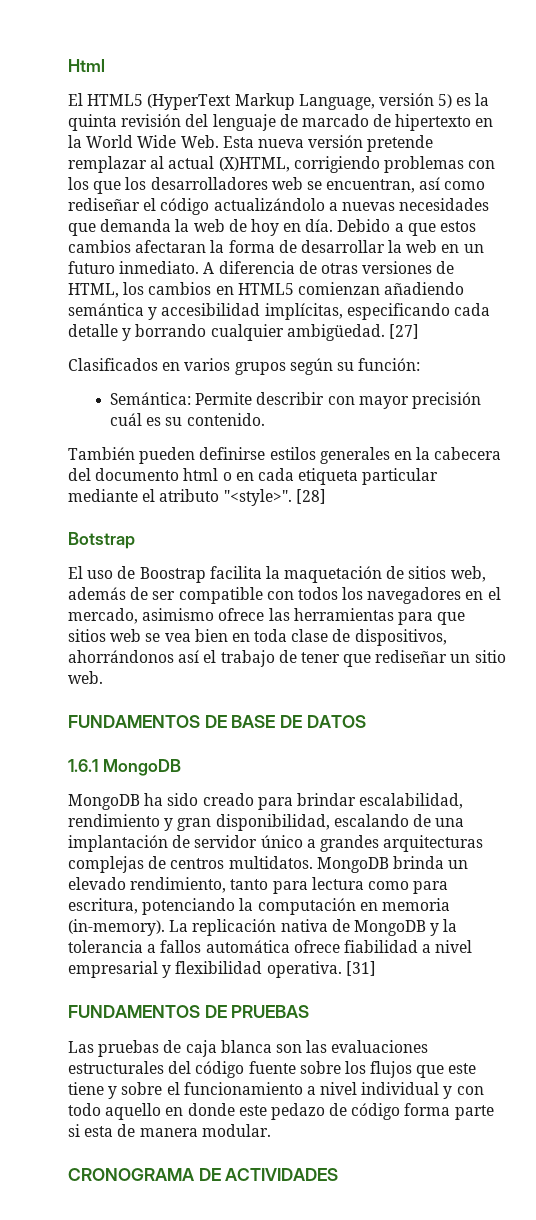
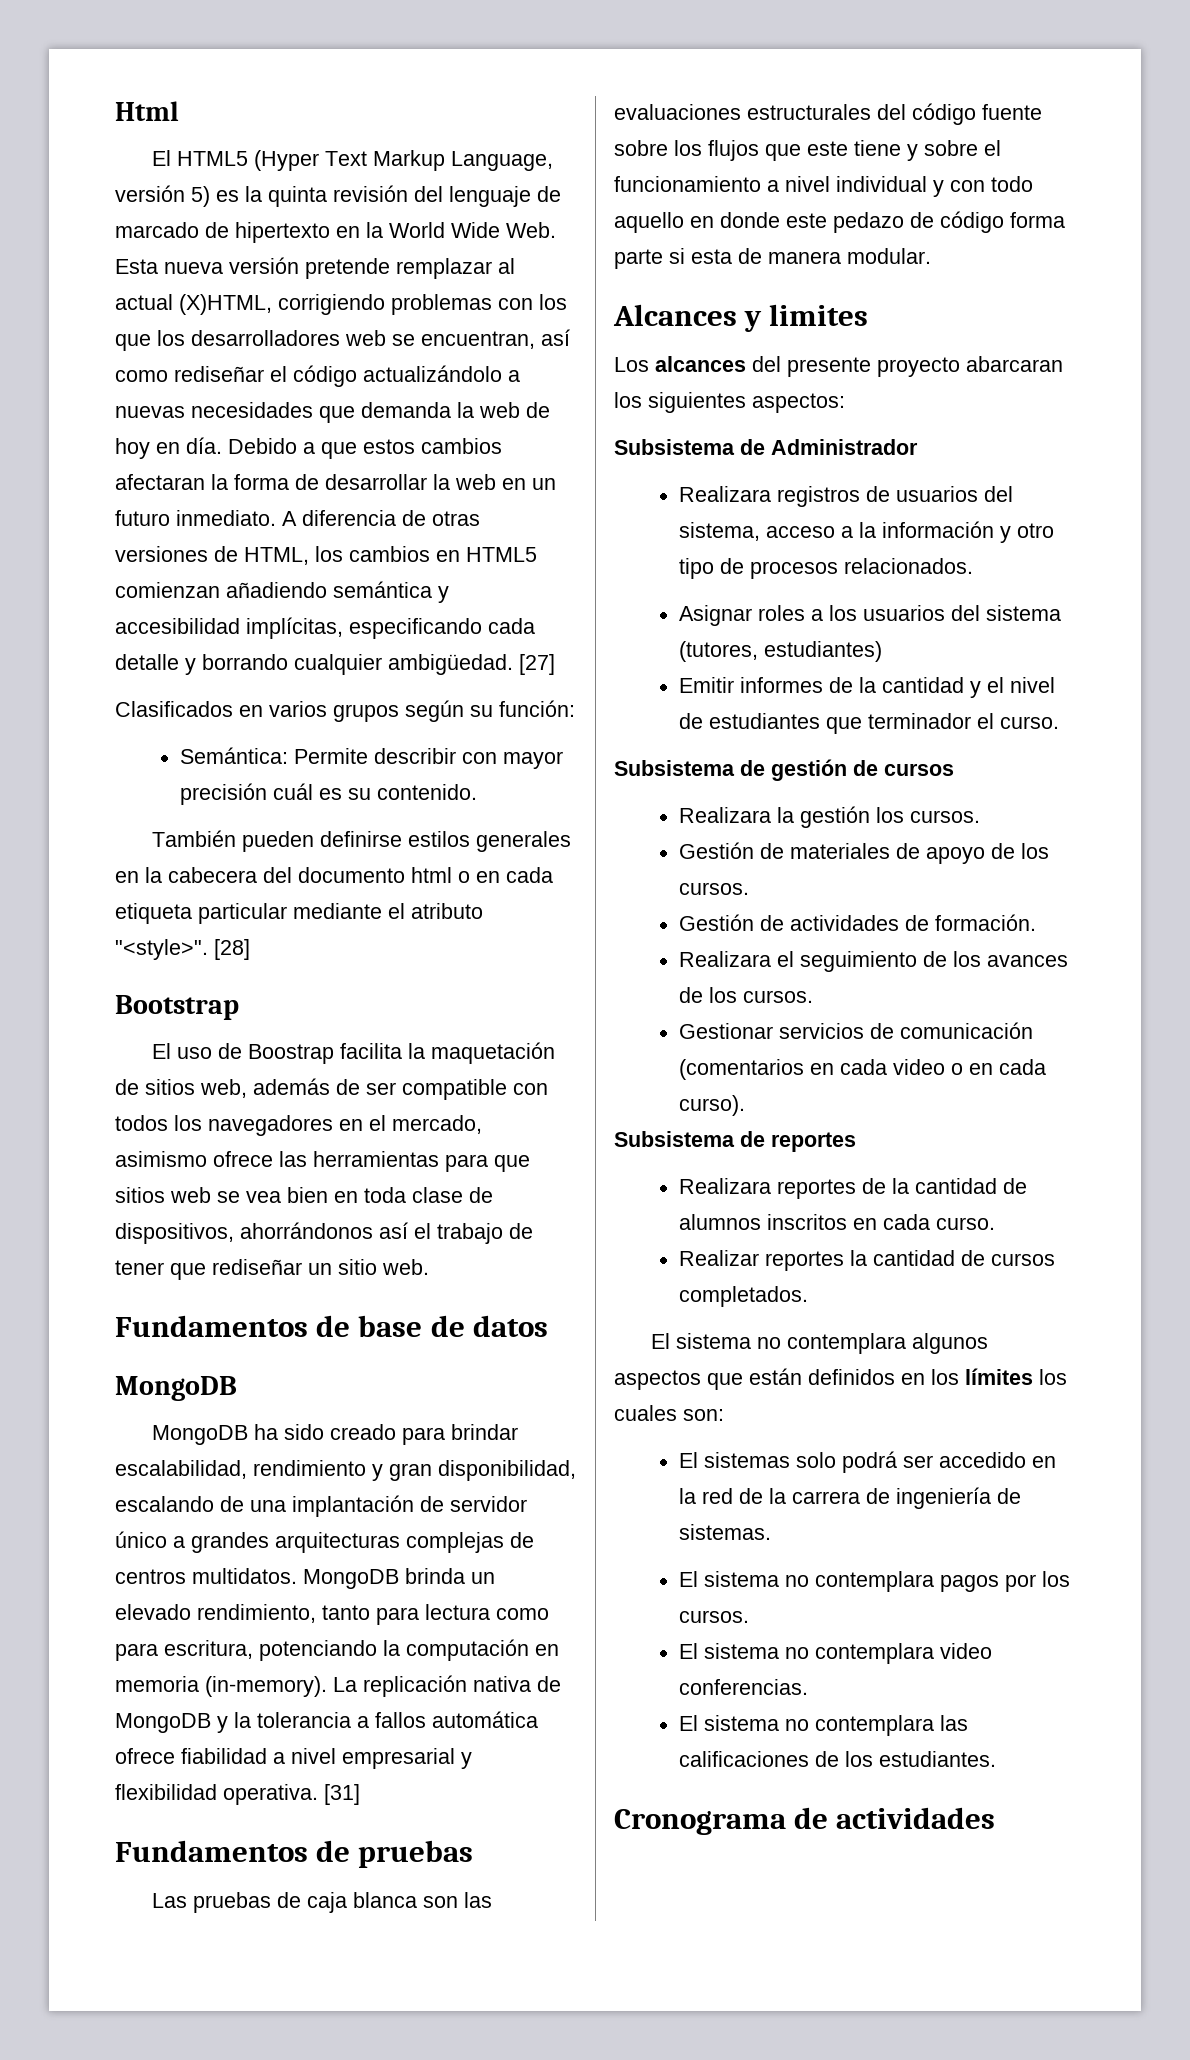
- El HTML5 (HyperText Markup Language, versión 5) es la quinta revisión del lenguaje de marcado de hipertexto en la World Wide Web. Esta nueva versión pretende remplazar al actual (X)HTML, corrigiendo problemas con los que los desarrolladores web se encuentran, así como rediseñar el código actualizándolo a nuevas necesidades que demanda la web de hoy en día.
+ El HTML5 (Hyper Text Markup Language, versión 5) es la quinta revisión del lenguaje de marcado de hipertexto en la World Wide Web. Esta nueva versión pretende remplazar al actual (X)HTML, corrigiendo problemas con los que los desarrolladores web se encuentran, así como rediseñar el código actualizándolo a nuevas necesidades que demanda la web de hoy en día.
- Botstrap
+ Bootstrap
- FUNDAMENTOS DE BASE DE DATOS
- 1.6.1 MongoDB
+ Fundamentos de base de datos
+ MongoDB
- FUNDAMENTOS DE PRUEBAS
+ Fundamentos de pruebas
- CRONOGRAMA DE ACTIVIDADES
+ Alcances y limites
+ Los alcances del presente proyecto abarcaran los siguientes aspectos:
+ Subsistema de Administrador
+ Realizara registros de usuarios del sistema, acceso a la información y otro tipo de procesos relacionados.
+ Asignar roles a los usuarios del sistema (tutores, estudiantes)
+ Emitir informes de la cantidad y el nivel de estudiantes que terminador el curso.
+ Subsistema de gestión de cursos
+ Realizara la gestión los cursos.
+ Gestión de materiales de apoyo de los cursos.
+ Gestión de actividades de formación.
+ Realizara el seguimiento de los avances de los cursos.
+ Gestionar servicios de comunicación (comentarios en cada video o en cada curso).
+ Subsistema de reportes
+ Realizara reportes de la cantidad de alumnos inscritos en cada curso.
+ Realizar reportes la cantidad de cursos completados.
+ El sistema no contemplara algunos aspectos que están definidos en los límites los cuales son:
+ El sistemas solo podrá ser accedido en la red de la carrera de ingeniería de sistemas.
+ El sistema no contemplara pagos por los cursos.
+ El sistema no contemplara video conferencias.
+ El sistema no contemplara las calificaciones de los estudiantes.
+ Cronograma de actividades

